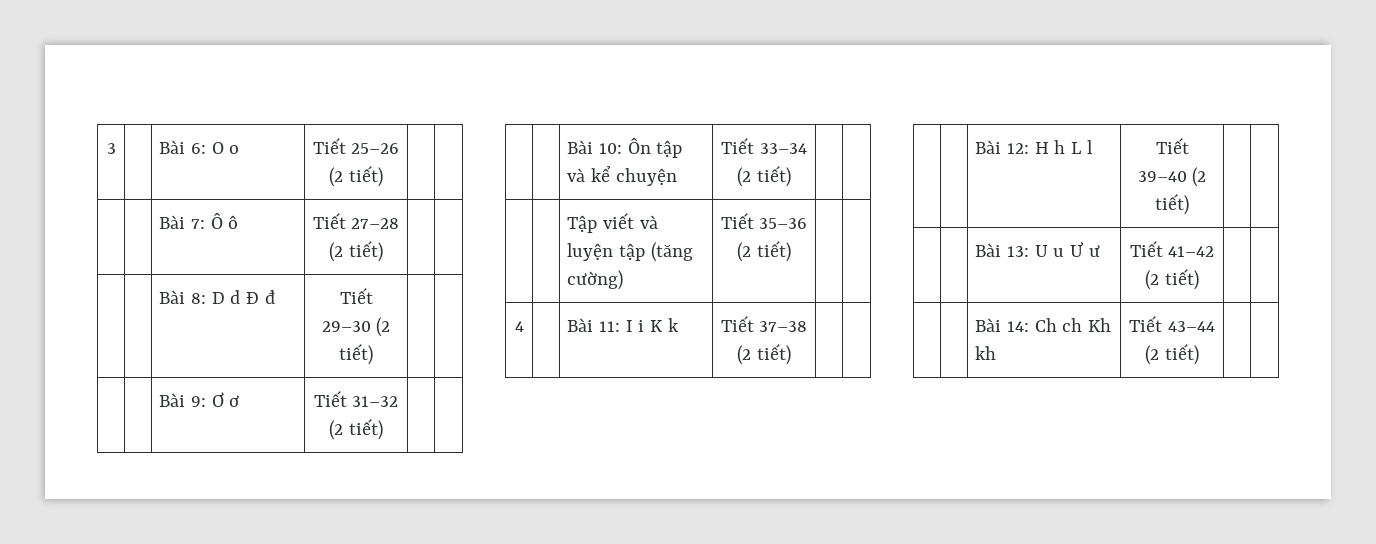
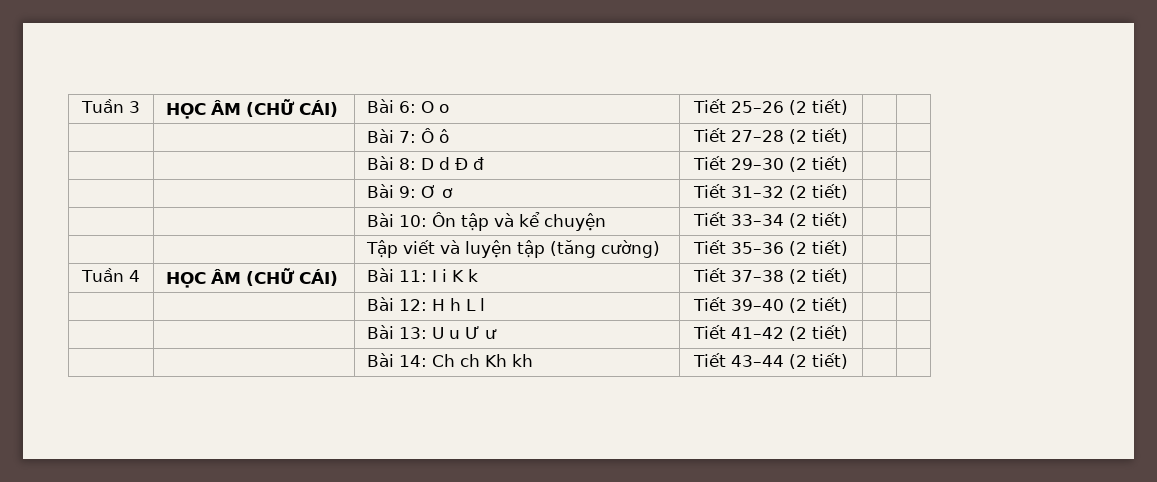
- 3 | | Bài 6: O o | Tiết 25–26 (2 tiết) | |
+ Tuần 3 | HỌC ÂM (CHỮ CÁI) | Bài 6: O o | Tiết 25–26 (2 tiết) | |
- 4 | | Bài 11: I i K k | Tiết 37–38 (2 tiết) | |
+ Tuần 4 | HỌC ÂM (CHỮ CÁI) | Bài 11: I i K k | Tiết 37–38 (2 tiết) | |

